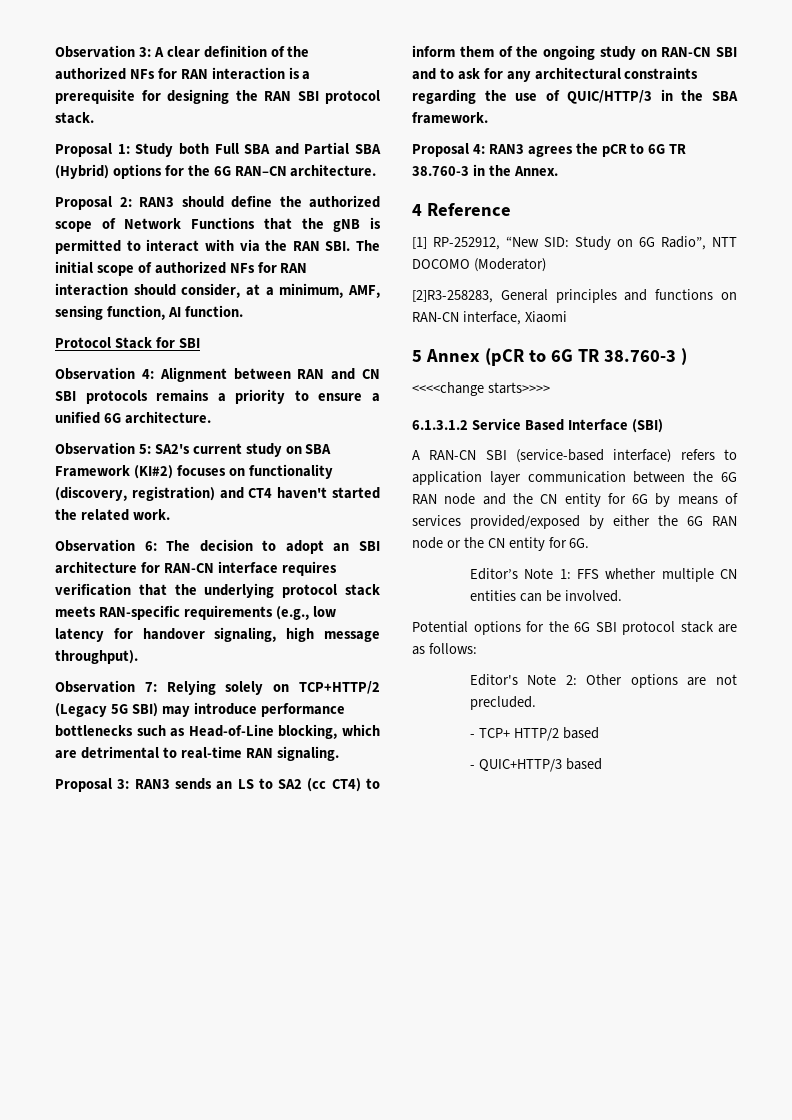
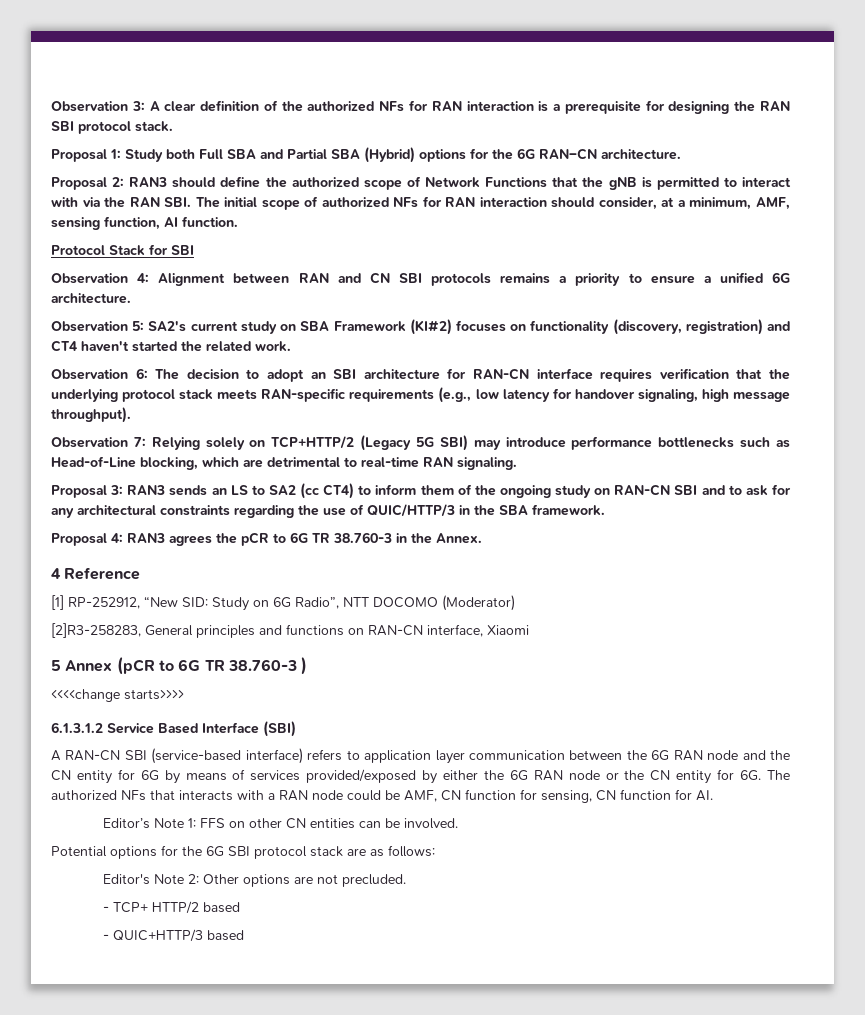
+ The authorized NFs that interacts with a RAN node could be AMF, CN function for sensing, CN function for AI.
- Editor’s Note 1: FFS whether multiple CN entities can be involved.
+ Editor’s Note 1: FFS on other CN entities can be involved.

